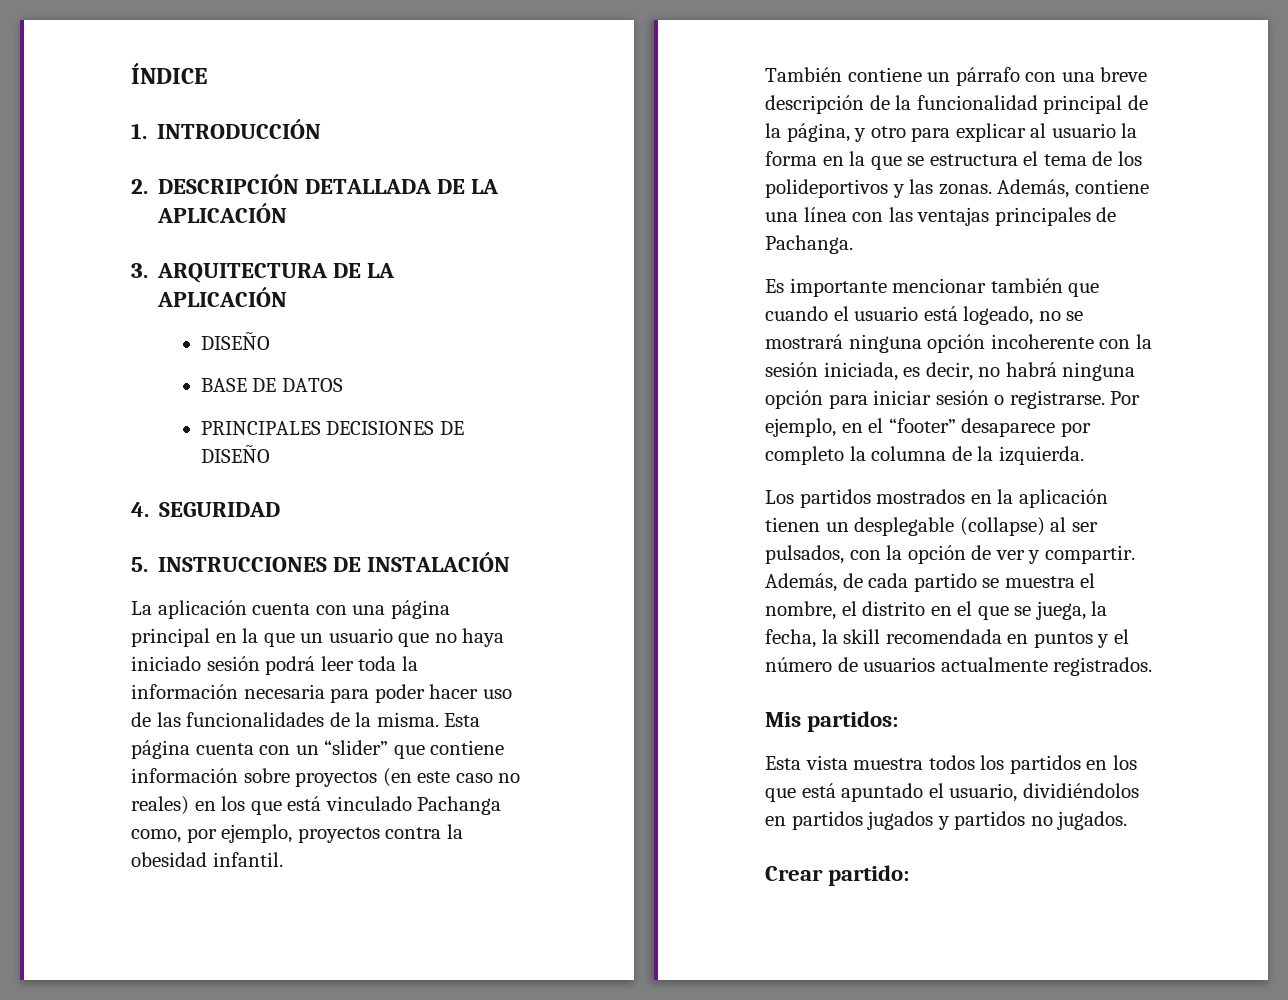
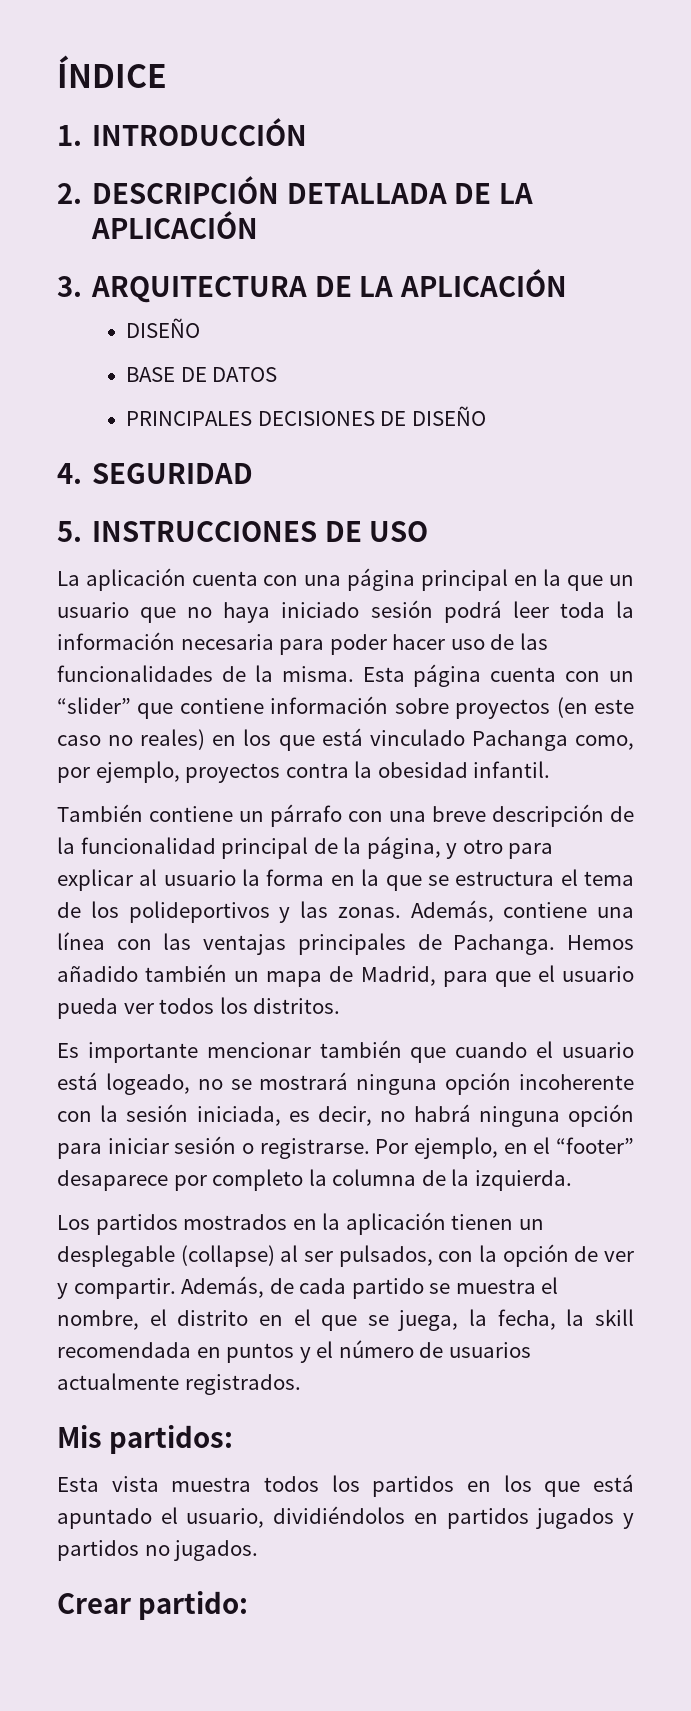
- 5. INSTRUCCIONES DE INSTALACIÓN
+ 5. INSTRUCCIONES DE USO
+ Hemos añadido también un mapa de Madrid, para que el usuario pueda ver todos los distritos.

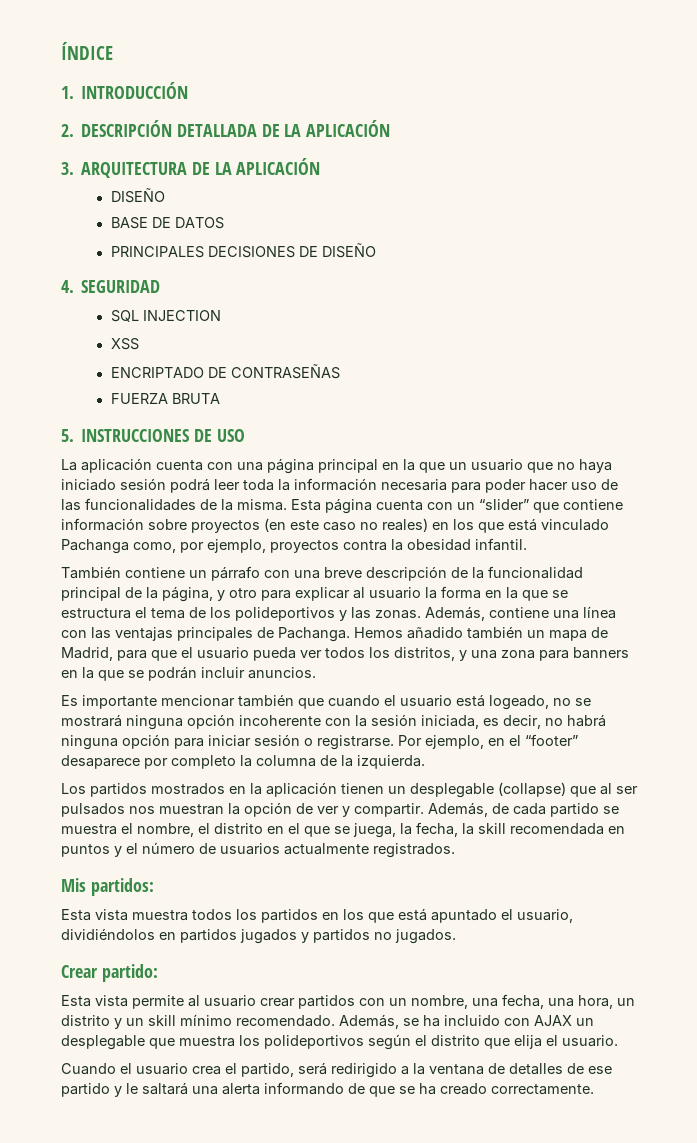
+ SQL INJECTION
+ XSS
+ ENCRIPTADO DE CONTRASEÑAS
+ FUERZA BRUTA
- Hemos añadido también un mapa de Madrid, para que el usuario pueda ver todos los distritos.
+ Hemos añadido también un mapa de Madrid, para que el usuario pueda ver todos los distritos, y una zona para banners en la que se podrán incluir anuncios.
- Los partidos mostrados en la aplicación tienen un desplegable (collapse) al ser pulsados, con la opción de ver y compartir.
+ Los partidos mostrados en la aplicación tienen un desplegable (collapse) que al ser pulsados nos muestran la opción de ver y compartir.
+ Esta vista permite al usuario crear partidos con un nombre, una fecha, una hora, un distrito y un skill mínimo recomendado. Además, se ha incluido con AJAX un desplegable que muestra los polideportivos según el distrito que elija el usuario.
+ Cuando el usuario crea el partido, será redirigido a la ventana de detalles de ese partido y le saltará una alerta informando de que se ha creado correctamente.

